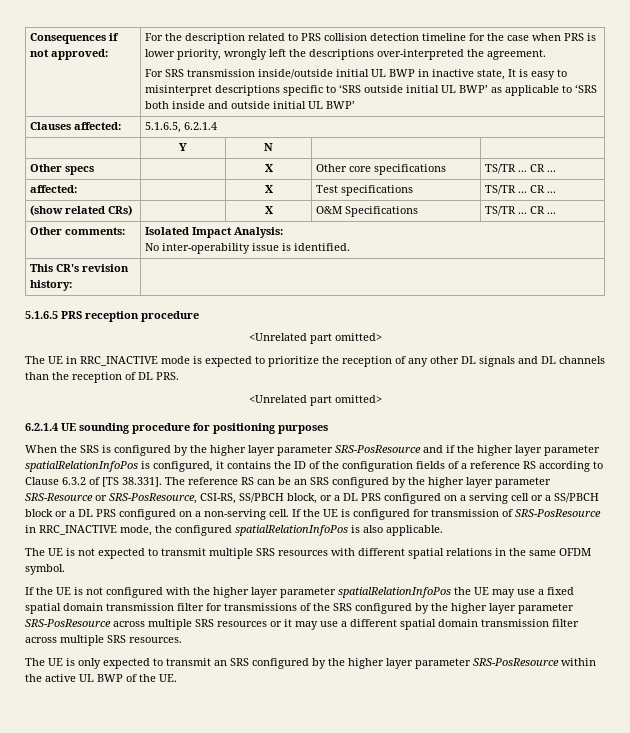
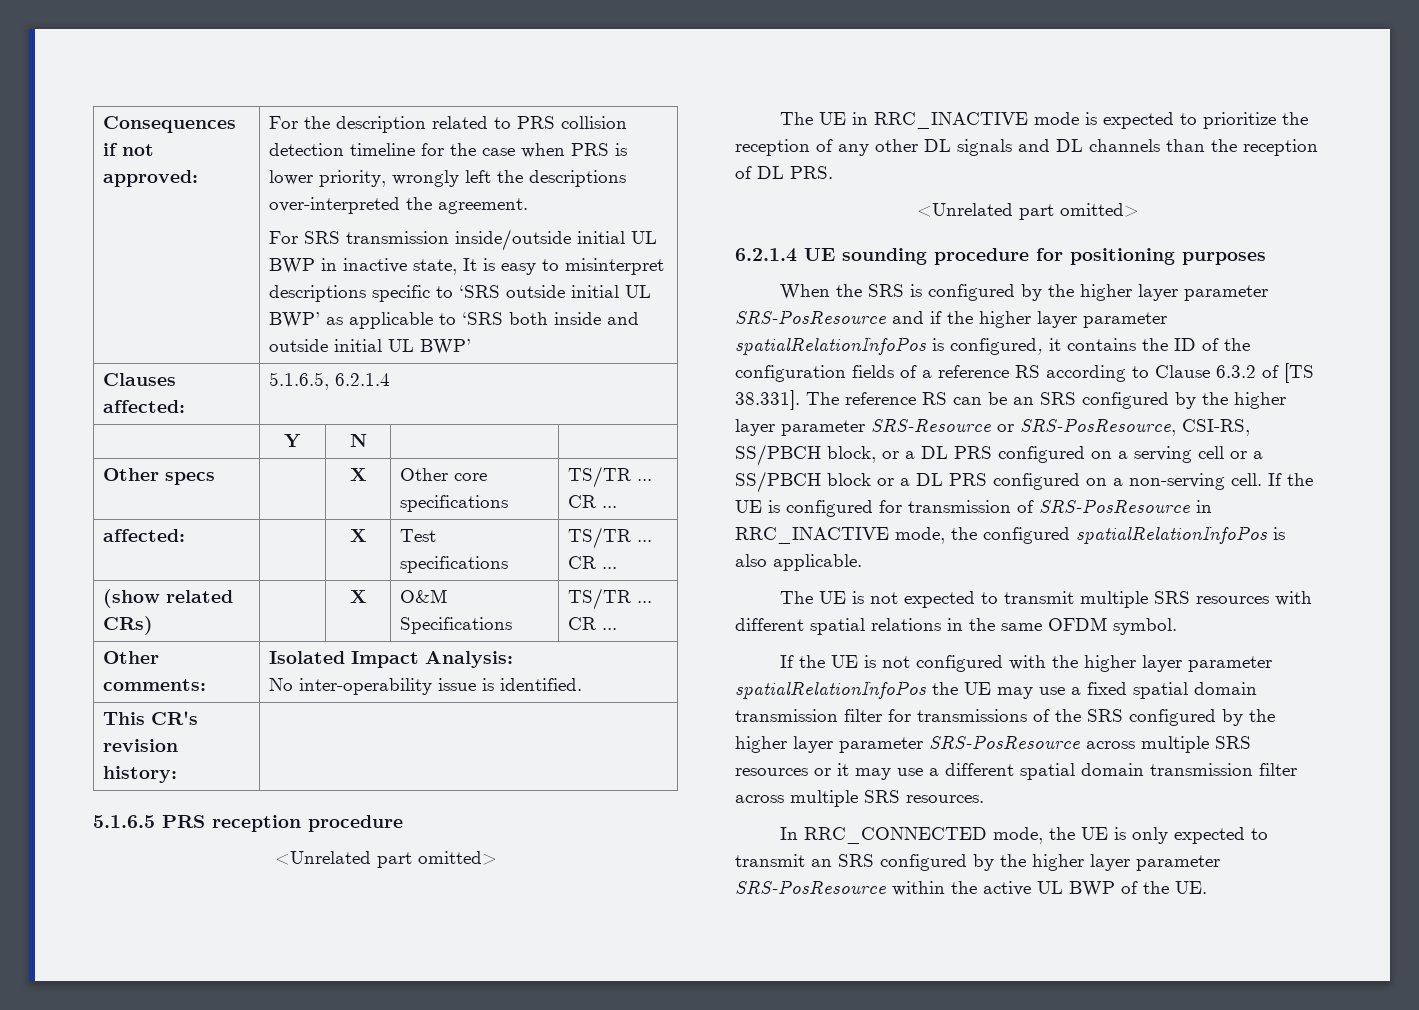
- The UE is only expected to transmit an SRS configured by the higher layer parameter SRS-PosResource within the active UL BWP of the UE.
+ In RRC_CONNECTED mode, the UE is only expected to transmit an SRS configured by the higher layer parameter SRS-PosResource within the active UL BWP of the UE.

